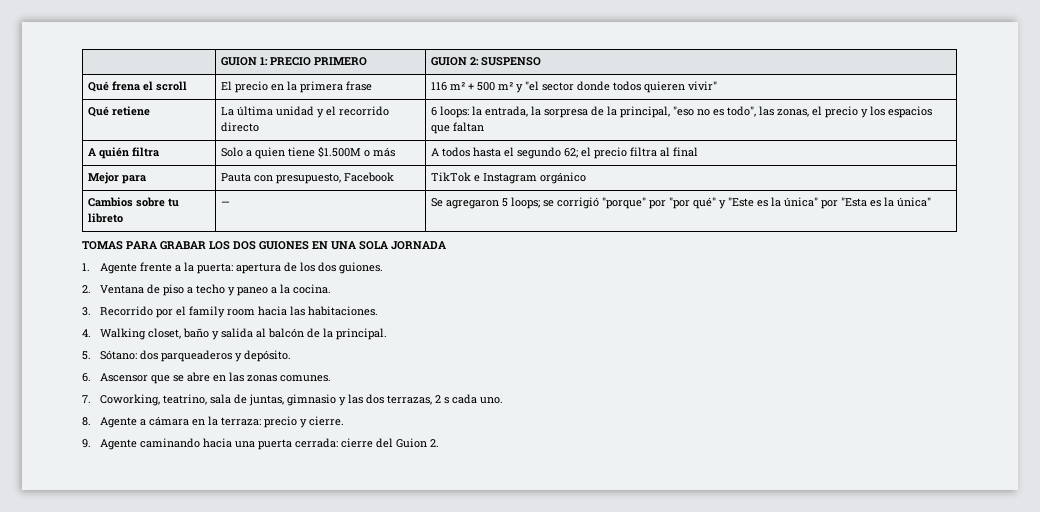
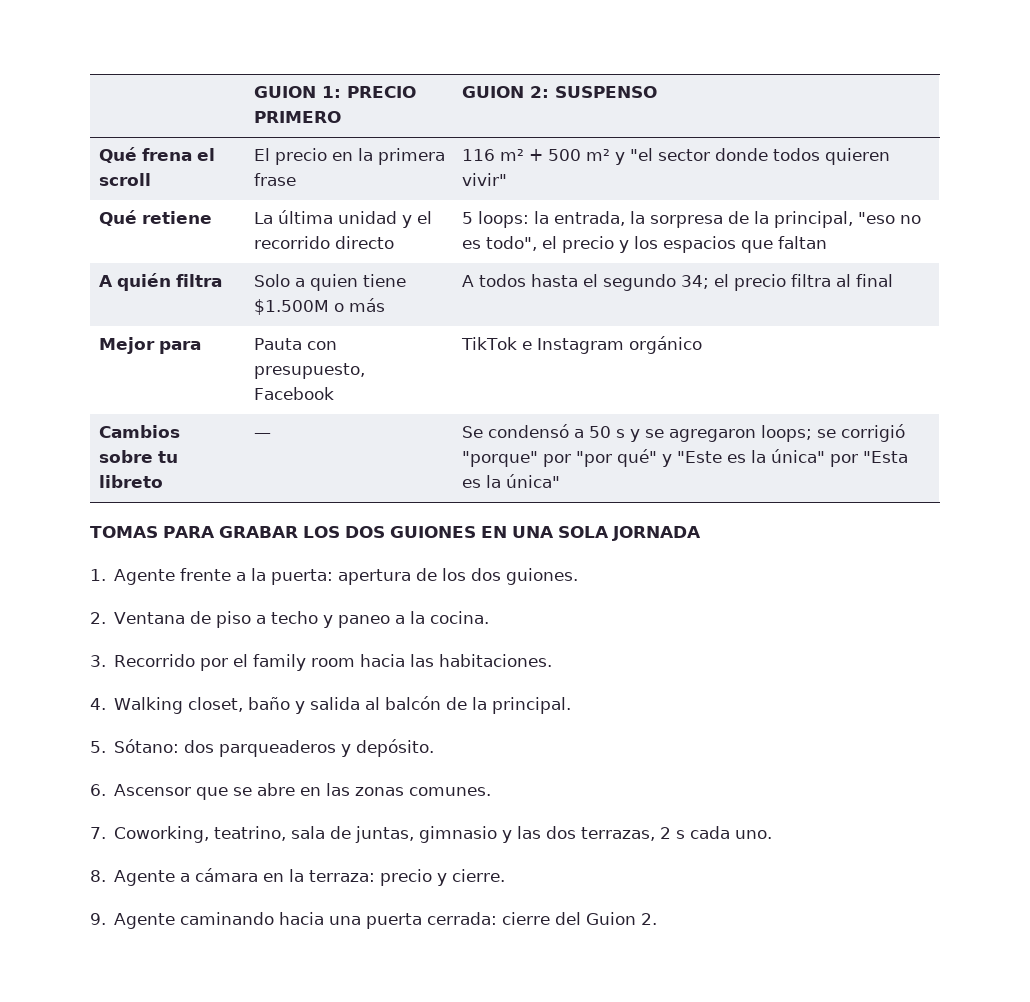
- Qué retiene | La última unidad y el recorrido directo | 6 loops: la entrada, la sorpresa de la principal, "eso no es todo", las zonas, el precio y los espacios que faltan
+ Qué retiene | La última unidad y el recorrido directo | 5 loops: la entrada, la sorpresa de la principal, "eso no es todo", el precio y los espacios que faltan
- A quién filtra | Solo a quien tiene $1.500M o más | A todos hasta el segundo 62; el precio filtra al final
+ A quién filtra | Solo a quien tiene $1.500M o más | A todos hasta el segundo 34; el precio filtra al final
- Cambios sobre tu libreto | — | Se agregaron 5 loops; se corrigió "porque" por "por qué" y "Este es la única" por "Esta es la única"
+ Cambios sobre tu libreto | — | Se condensó a 50 s y se agregaron loops; se corrigió "porque" por "por qué" y "Este es la única" por "Esta es la única"

